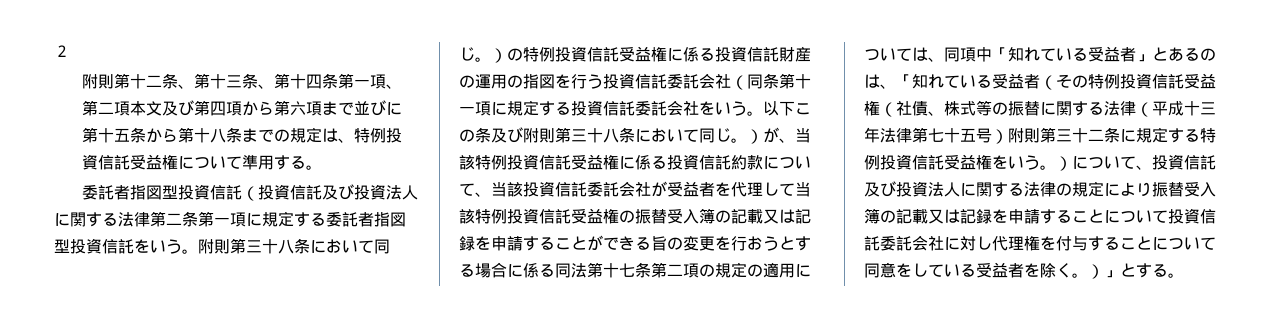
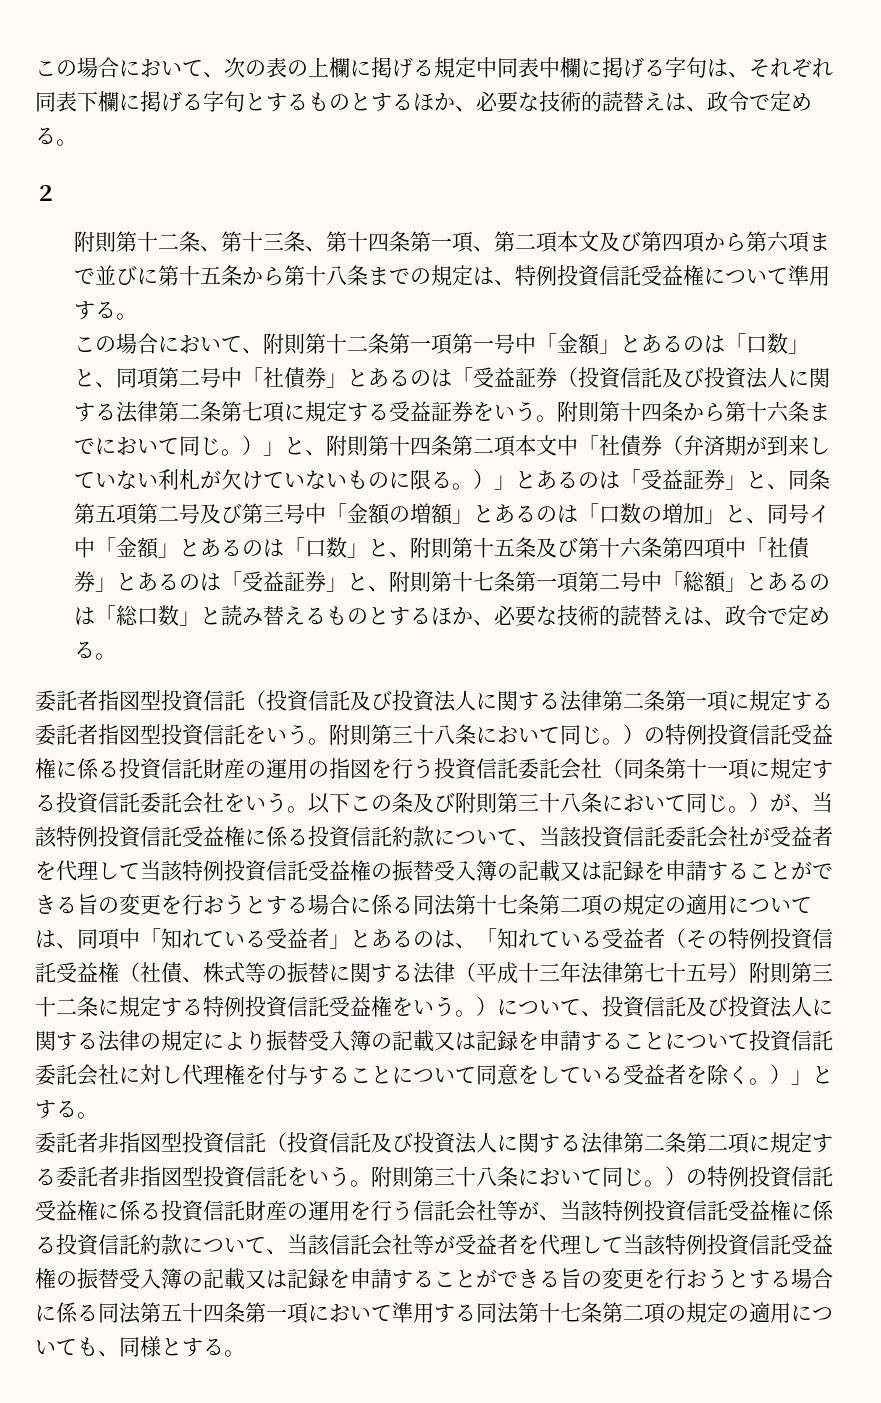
+ この場合において、次の表の上欄に掲げる規定中同表中欄に掲げる字句は、それぞれ同表下欄に掲げる字句とするものとするほか、必要な技術的読替えは、政令で定める。
+ この場合において、附則第十二条第一項第一号中「金額」とあるのは「口数」と、同項第二号中「社債券」とあるのは「受益証券（投資信託及び投資法人に関する法律第二条第七項に規定する受益証券をいう。附則第十四条から第十六条までにおいて同じ。）」と、附則第十四条第二項本文中「社債券（弁済期が到来していない利札が欠けていないものに限る。）」とあるのは「受益証券」と、同条第五項第二号及び第三号中「金額の増額」とあるのは「口数の増加」と、同号イ中「金額」とあるのは「口数」と、附則第十五条及び第十六条第四項中「社債券」とあるのは「受益証券」と、附則第十七条第一項第二号中「総額」とあるのは「総口数」と読み替えるものとするほか、必要な技術的読替えは、政令で定める。
+ 委託者非指図型投資信託（投資信託及び投資法人に関する法律第二条第二項に規定する委託者非指図型投資信託をいう。附則第三十八条において同じ。）の特例投資信託受益権に係る投資信託財産の運用を行う信託会社等が、当該特例投資信託受益権に係る投資信託約款について、当該信託会社等が受益者を代理して当該特例投資信託受益権の振替受入簿の記載又は記録を申請することができる旨の変更を行おうとする場合に係る同法第五十四条第一項において準用する同法第十七条第二項の規定の適用についても、同様とする。

